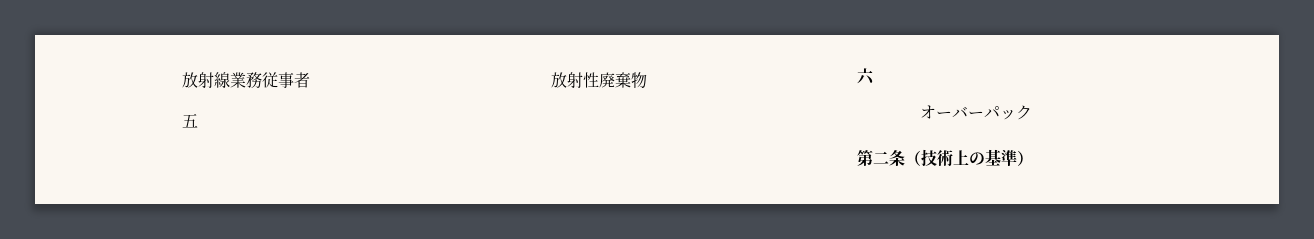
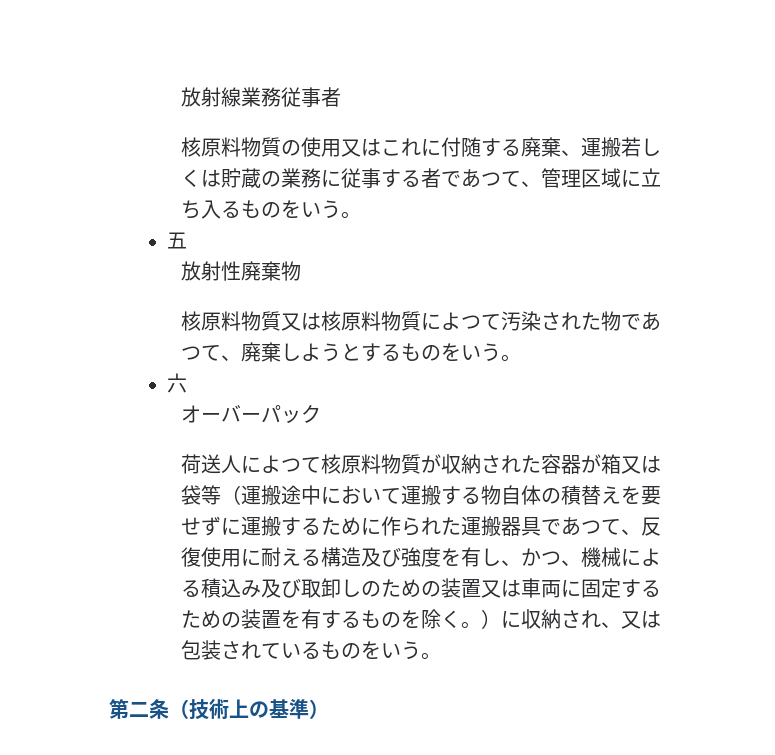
+ 核原料物質の使用又はこれに付随する廃棄、運搬若しくは貯蔵の業務に従事する者であつて、管理区域に立ち入るものをいう。
  五
  放射性廃棄物
+ 核原料物質又は核原料物質によつて汚染された物であつて、廃棄しようとするものをいう。
  六
  オーバーパック
+ 荷送人によつて核原料物質が収納された容器が箱又は袋等（運搬途中において運搬する物自体の積替えを要せずに運搬するために作られた運搬器具であつて、反復使用に耐える構造及び強度を有し、かつ、機械による積込み及び取卸しのための装置又は車両に固定するための装置を有するものを除く。）に収納され、又は包装されているものをいう。

